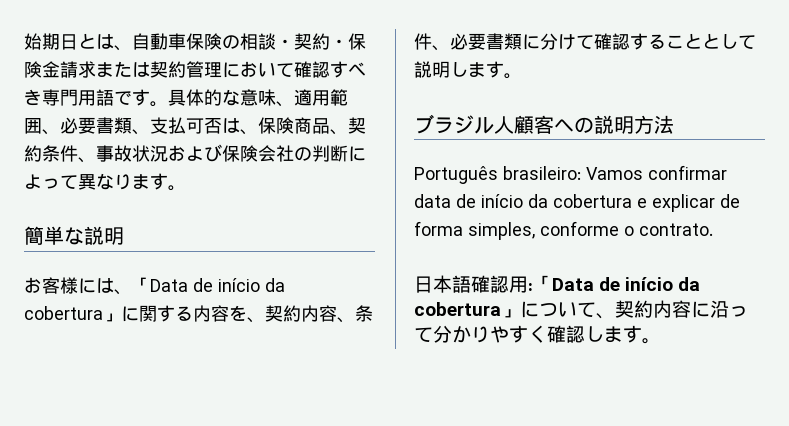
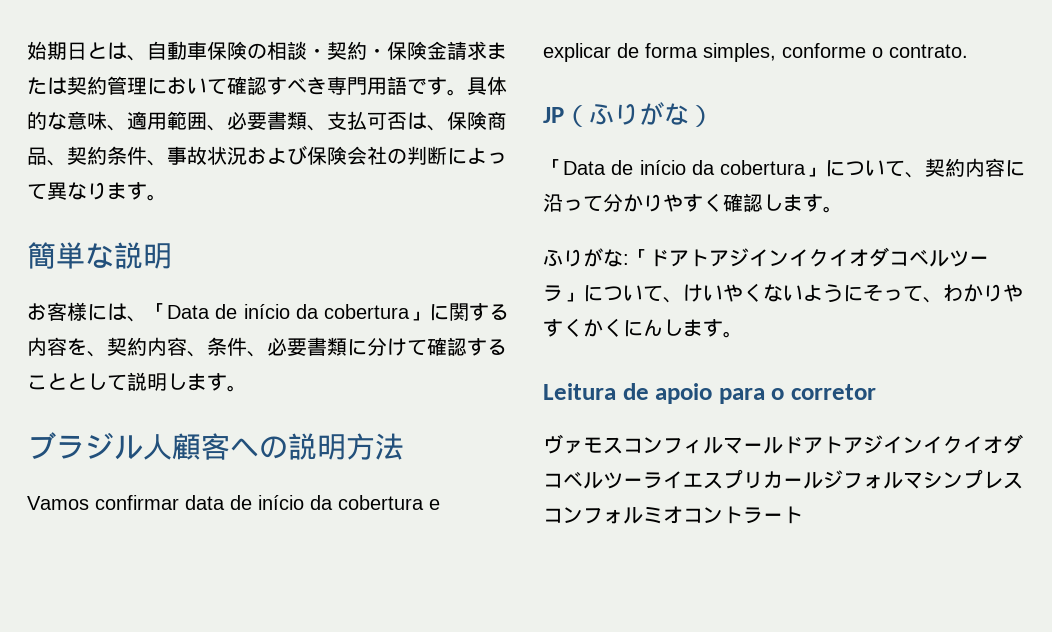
- Português brasileiro: Vamos confirmar data de início da cobertura e explicar de forma simples, conforme o contrato.
+ Vamos confirmar data de início da cobertura e explicar de forma simples, conforme o contrato.
- 日本語確認用:「Data de início da cobertura」について、契約内容に沿って分かりやすく確認します。
+ JP（ふりがな）
+ 「Data de início da cobertura」について、契約内容に沿って分かりやすく確認します。
+ ふりがな:「ドアトアジインイクイオダコベルツーラ」について、けいやくないようにそって、わかりやすくかくにんします。
+ Leitura de apoio para o corretor
+ ヴァモスコンフィルマールドアトアジインイクイオダコベルツーライエスプリカールジフォルマシンプレスコンフォルミオコントラート

